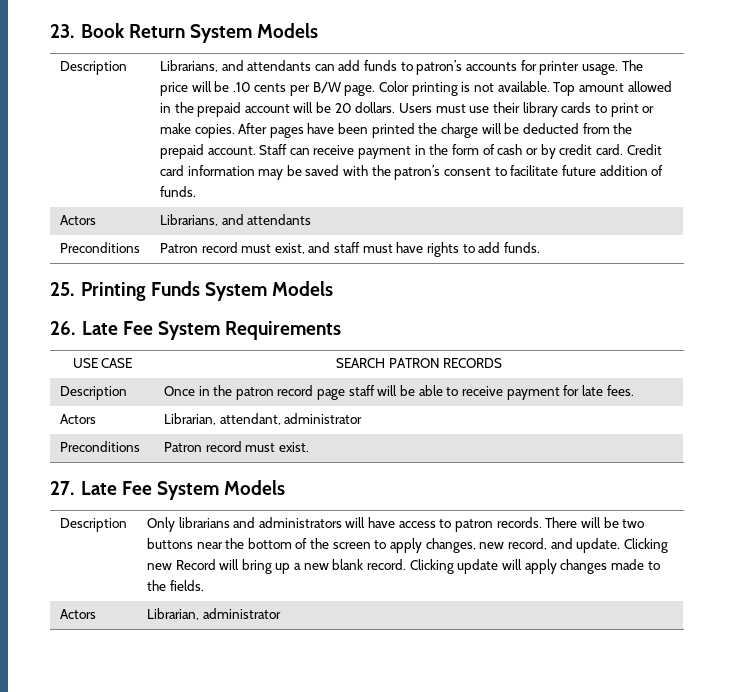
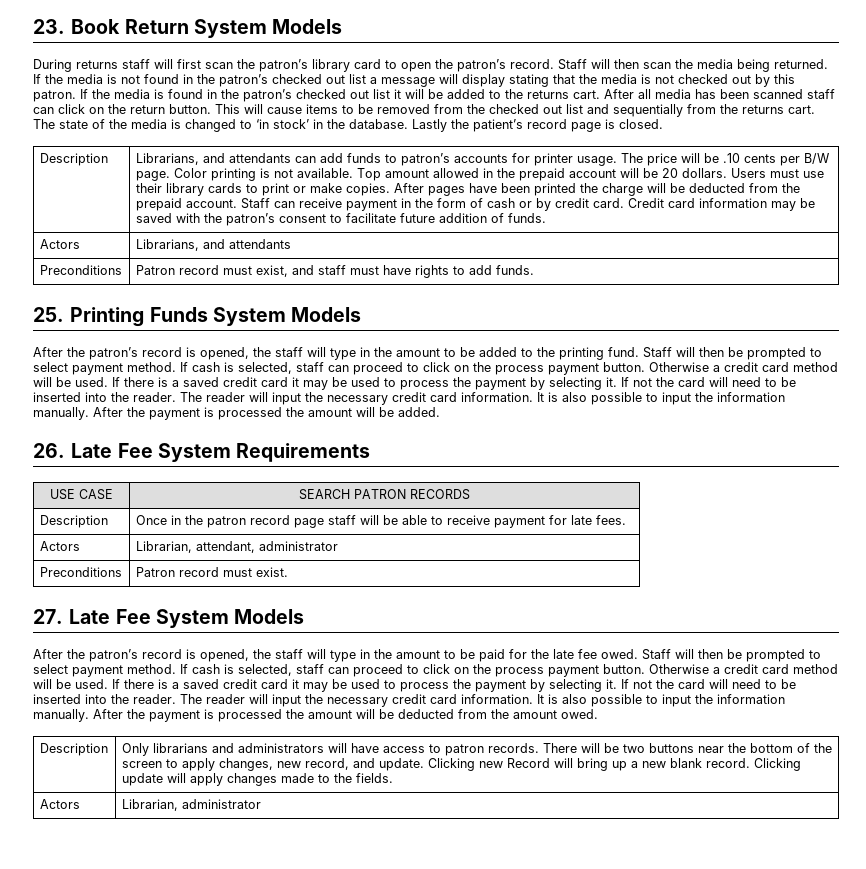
+ During returns staff will first scan the patron’s library card to open the patron’s record. Staff will then scan the media being returned. If the media is not found in the patron’s checked out list a message will display stating that the media is not checked out by this patron. If the media is found in the patron’s checked out list it will be added to the returns cart. After all media has been scanned staff can click on the return button. This will cause items to be removed from the checked out list and sequentially from the returns cart. The state of the media is changed to ‘in stock’ in the database. Lastly the patient’s record page is closed.
+ After the patron’s record is opened, the staff will type in the amount to be added to the printing fund. Staff will then be prompted to select payment method. If cash is selected, staff can proceed to click on the process payment button. Otherwise a credit card method will be used. If there is a saved credit card it may be used to process the payment by selecting it. If not the card will need to be inserted into the reader. The reader will input the necessary credit card information. It is also possible to input the information manually. After the payment is processed the amount will be added.
+ After the patron’s record is opened, the staff will type in the amount to be paid for the late fee owed. Staff will then be prompted to select payment method. If cash is selected, staff can proceed to click on the process payment button. Otherwise a credit card method will be used. If there is a saved credit card it may be used to process the payment by selecting it. If not the card will need to be inserted into the reader. The reader will input the necessary credit card information. It is also possible to input the information manually. After the payment is processed the amount will be deducted from the amount owed.

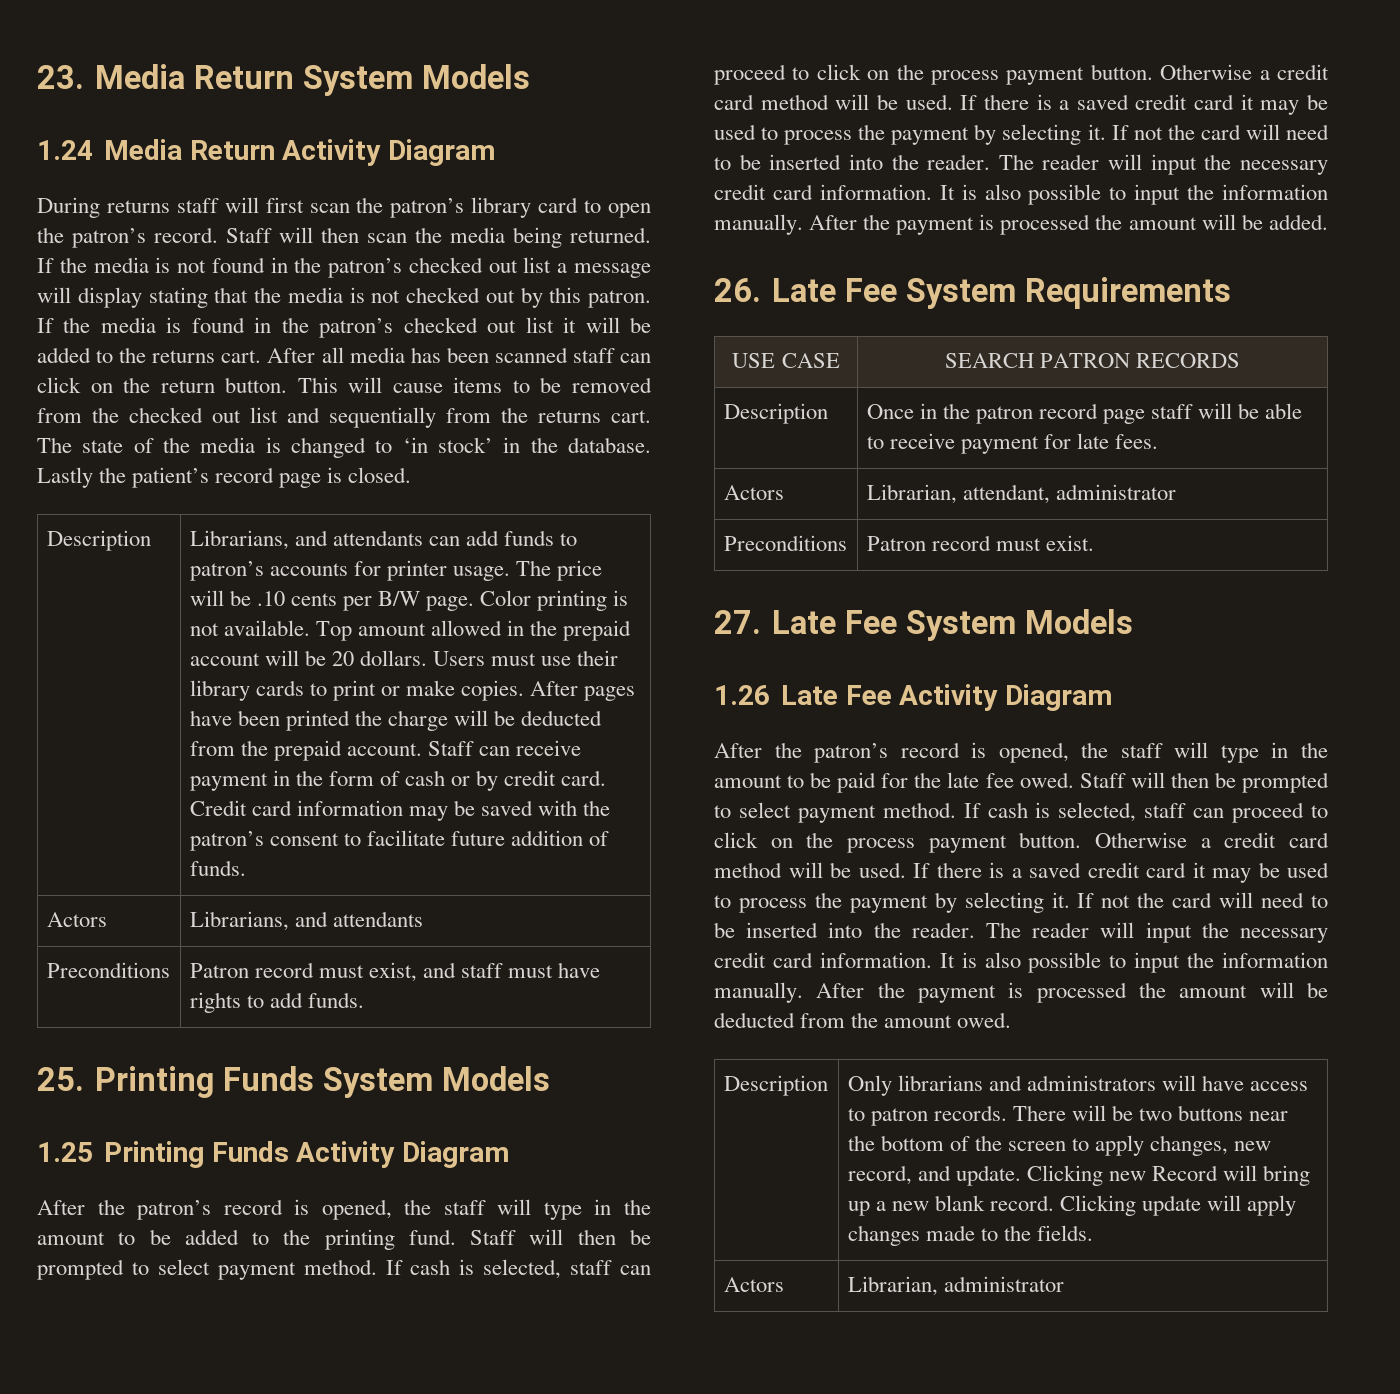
- 23. Book Return System Models
+ 23. Media Return System Models
+ 1.24 Media Return Activity Diagram
+ 1.25 Printing Funds Activity Diagram
+ 1.26 Late Fee Activity Diagram

